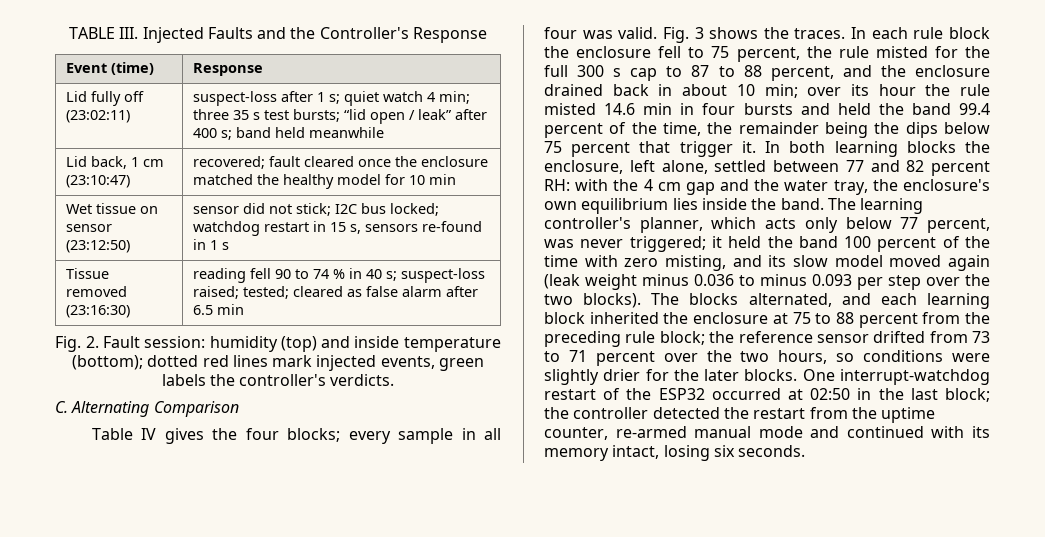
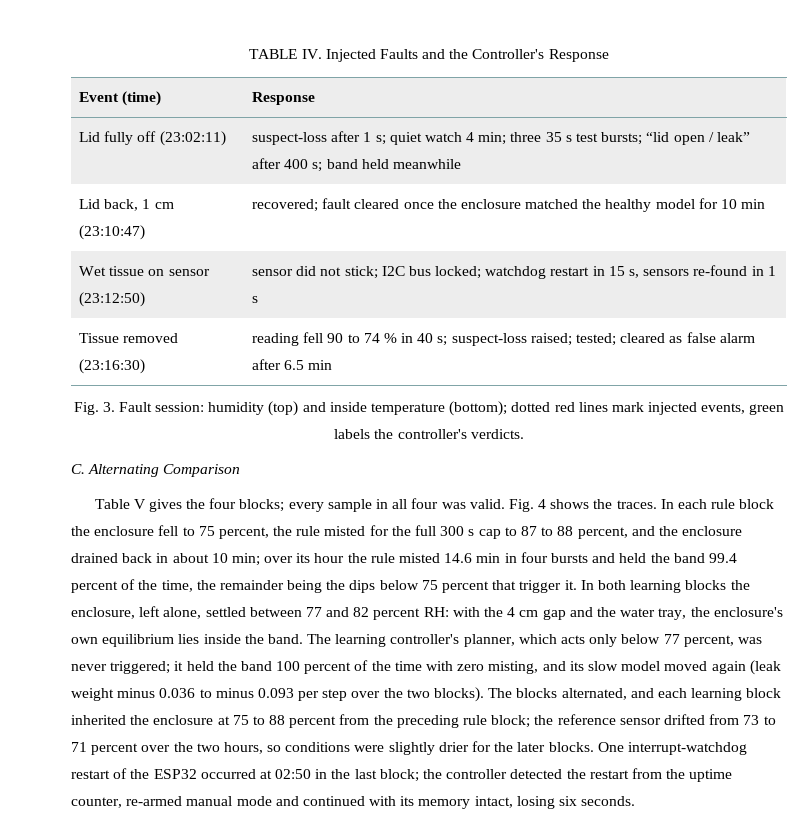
- TABLE III. Injected Faults and the Controller's Response
+ TABLE IV. Injected Faults and the Controller's Response
- Fig. 2. Fault session: humidity (top) and inside temperature (bottom); dotted red lines mark injected events, green labels the controller's verdicts.
+ Fig. 3. Fault session: humidity (top) and inside temperature (bottom); dotted red lines mark injected events, green labels the controller's verdicts.
- Table IV gives the four blocks; every sample in all four was valid.
+ Table V gives the four blocks; every sample in all four was valid.
- Fig. 3 shows the traces.
+ Fig. 4 shows the traces.

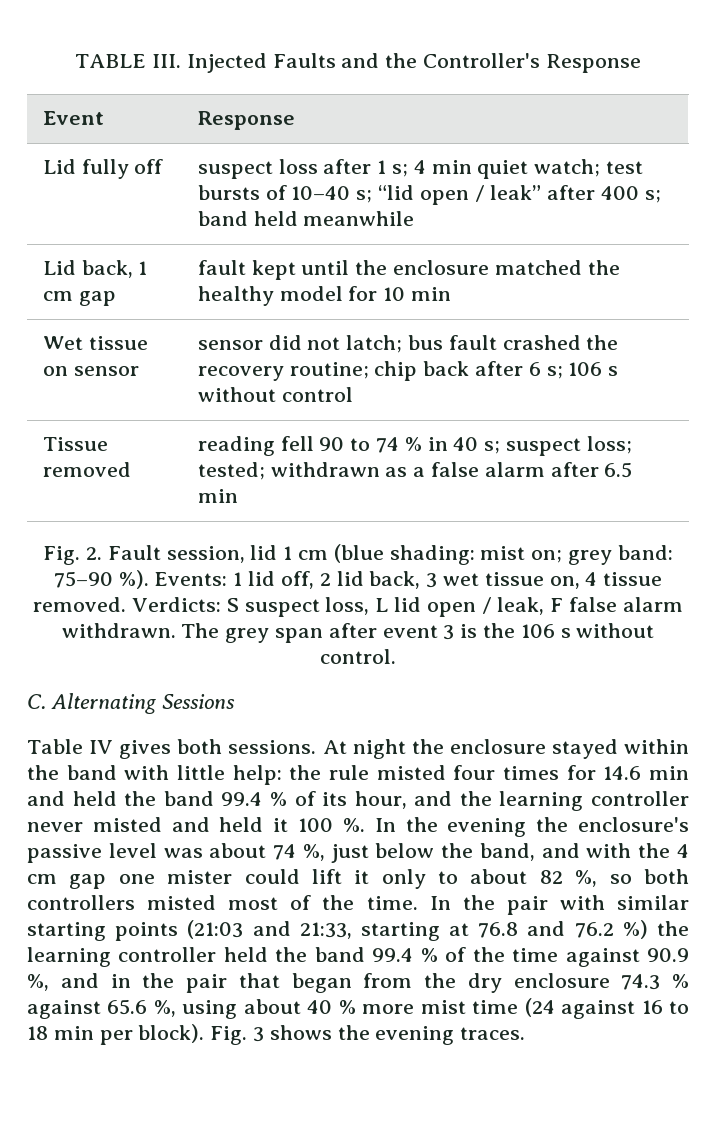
- TABLE IV. Injected Faults and the Controller's Response
+ TABLE III. Injected Faults and the Controller's Response
- Event (time) | Response
+ Event | Response
- Lid fully off (23:02:11) | suspect-loss after 1 s; quiet watch 4 min; three 35 s test bursts; “lid open / leak” after 400 s; band held meanwhile
+ Lid fully off | suspect loss after 1 s; 4 min quiet watch; test bursts of 10–40 s; “lid open / leak” after 400 s; band held meanwhile
- Lid back, 1 cm (23:10:47) | recovered; fault cleared once the enclosure matched the healthy model for 10 min
+ Lid back, 1 cm gap | fault kept until the enclosure matched the healthy model for 10 min
- Wet tissue on sensor (23:12:50) | sensor did not stick; I2C bus locked; watchdog restart in 15 s, sensors re-found in 1 s
+ Wet tissue on sensor | sensor did not latch; bus fault crashed the recovery routine; chip back after 6 s; 106 s without control
- Tissue removed (23:16:30) | reading fell 90 to 74 % in 40 s; suspect-loss raised; tested; cleared as false alarm after 6.5 min
+ Tissue removed | reading fell 90 to 74 % in 40 s; suspect loss; tested; withdrawn as a false alarm after 6.5 min
- Fig. 3. Fault session: humidity (top) and inside temperature (bottom); dotted red lines mark injected events, green labels the controller's verdicts.
+ Fig. 2. Fault session, lid 1 cm (blue shading: mist on; grey band: 75–90 %). Events: 1 lid off, 2 lid back, 3 wet tissue on, 4 tissue removed. Verdicts: S suspect loss, L lid open / leak, F false alarm withdrawn. The grey span after event 3 is the 106 s without control.
- C. Alternating Comparison
+ C. Alternating Sessions
- Table V gives the four blocks; every sample in all four was valid. Fig. 4 shows the traces. In each rule block the enclosure fell to 75 percent, the rule misted for the full 300 s cap to 87 to 88 percent, and the enclosure drained back in about 10 min; over its hour the rule misted 14.6 min in four bursts and held the band 99.4 percent of the time, the remainder being the dips below 75 percent that trigger it. In both learning blocks the enclosure, left alone, settled between 77 and 82 percent RH: with the 4 cm gap and the water tray, the enclosure's own equilibrium lies inside the band. The learning controller's planner, which acts only below 77 percent, was never triggered; it held the band 100 percent of the time with zero misting, and its slow model moved again (leak weight minus 0.036 to minus 0.093 per step over the two blocks). The blocks alternated, and each learning block inherited the enclosure at 75 to 88 percent from the preceding rule block; the reference sensor drifted from 73 to 71 percent over the two hours, so conditions were slightly drier for the later blocks. One interrupt-watchdog restart of the ESP32 occurred at 02:50 in the last block; the controller detected the restart from the uptime counter, re-armed manual mode and continued with its memory intact, losing six seconds.
+ Table IV gives both sessions. At night the enclosure stayed within the band with little help: the rule misted four times for 14.6 min and held the band 99.4 % of its hour, and the learning controller never misted and held it 100 %. In the evening the enclosure's passive level was about 74 %, just below the band, and with the 4 cm gap one mister could lift it only to about 82 %, so both controllers misted most of the time. In the pair with similar starting points (21:03 and 21:33, starting at 76.8 and 76.2 %) the learning controller held the band 99.4 % of the time against 90.9 %, and in the pair that began from the dry enclosure 74.3 % against 65.6 %, using about 40 % more mist time (24 against 16 to 18 min per block). Fig. 3 shows the evening traces.

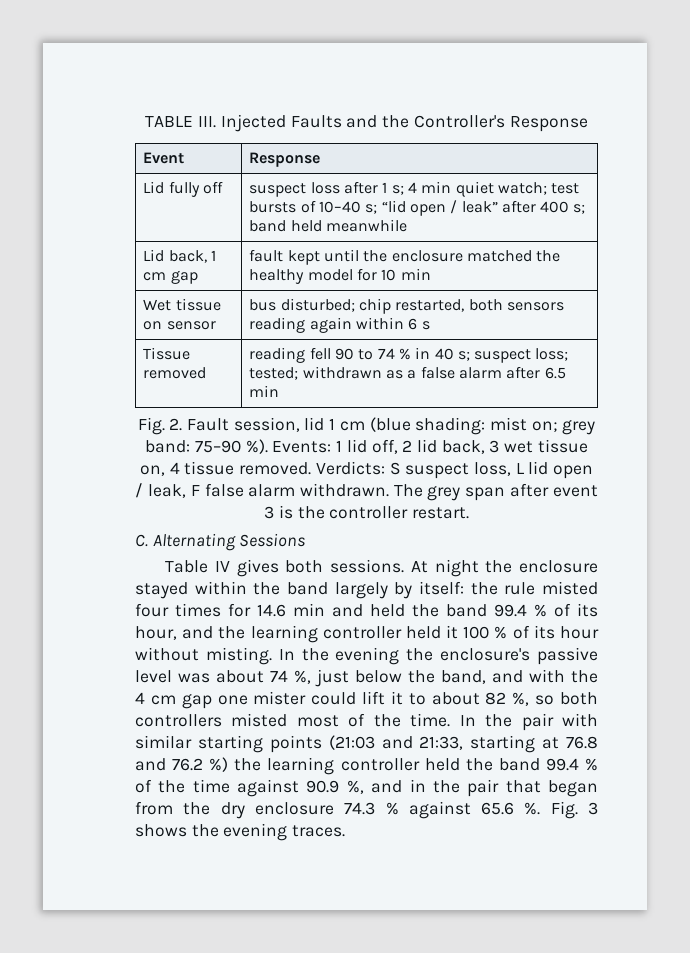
- Wet tissue on sensor | sensor did not latch; bus fault crashed the recovery routine; chip back after 6 s; 106 s without control
+ Wet tissue on sensor | bus disturbed; chip restarted, both sensors reading again within 6 s
- The grey span after event 3 is the 106 s without control.
+ The grey span after event 3 is the controller restart.
- At night the enclosure stayed within the band with little help: the rule misted four times for 14.6 min and held the band 99.4 % of its hour, and the learning controller never misted and held it 100 %.
+ At night the enclosure stayed within the band largely by itself: the rule misted four times for 14.6 min and held the band 99.4 % of its hour, and the learning controller held it 100 % of its hour without misting.
- In the evening the enclosure's passive level was about 74 %, just below the band, and with the 4 cm gap one mister could lift it only to about 82 %, so both controllers misted most of the time.
+ In the evening the enclosure's passive level was about 74 %, just below the band, and with the 4 cm gap one mister could lift it to about 82 %, so both controllers misted most of the time.
- In the pair with similar starting points (21:03 and 21:33, starting at 76.8 and 76.2 %) the learning controller held the band 99.4 % of the time against 90.9 %, and in the pair that began from the dry enclosure 74.3 % against 65.6 %, using about 40 % more mist time (24 against 16 to 18 min per block).
+ In the pair with similar starting points (21:03 and 21:33, starting at 76.8 and 76.2 %) the learning controller held the band 99.4 % of the time against 90.9 %, and in the pair that began from the dry enclosure 74.3 % against 65.6 %.

